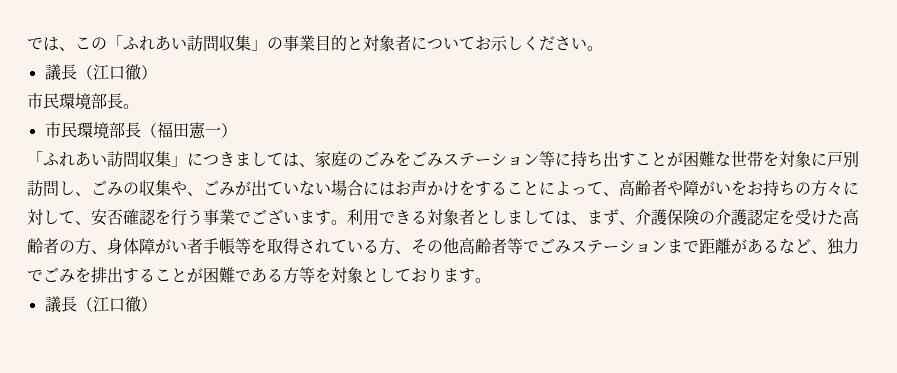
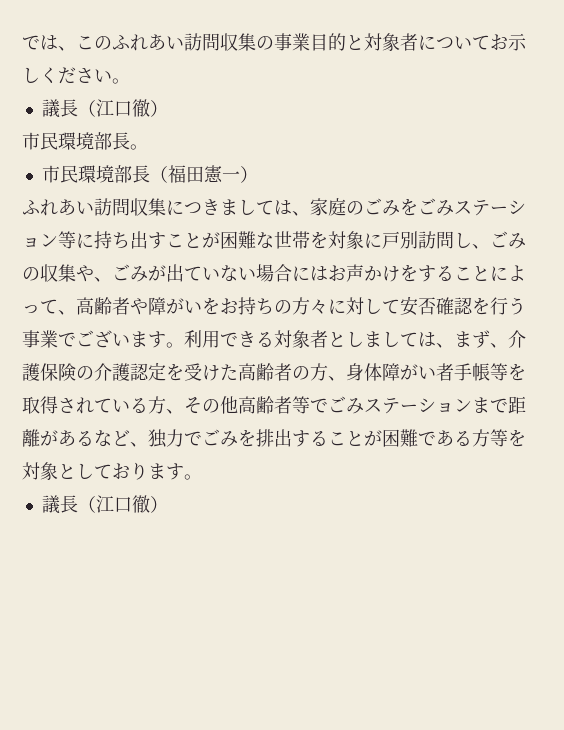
- では、この「ふれあい訪問収集」の事業目的と対象者についてお示しください。
+ では、このふれあい訪問収集の事業目的と対象者についてお示しください。
- 「ふれあい訪問収集」につきましては、家庭のごみをごみステーション等に持ち出すことが困難な世帯を対象に戸別訪問し、ごみの収集や、ごみが出ていない場合にはお声かけをすることによって、高齢者や障がいをお持ちの方々に対して、安否確認を行う事業でございます。
+ ふれあい訪問収集につきましては、家庭のごみをごみステーション等に持ち出すことが困難な世帯を対象に戸別訪問し、ごみの収集や、ごみが出ていない場合にはお声かけをすることによって、高齢者や障がいをお持ちの方々に対して安否確認を行う事業でございます。

